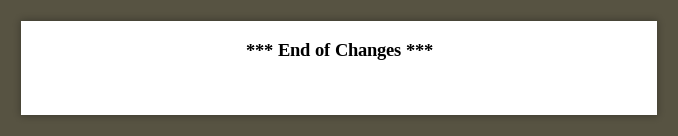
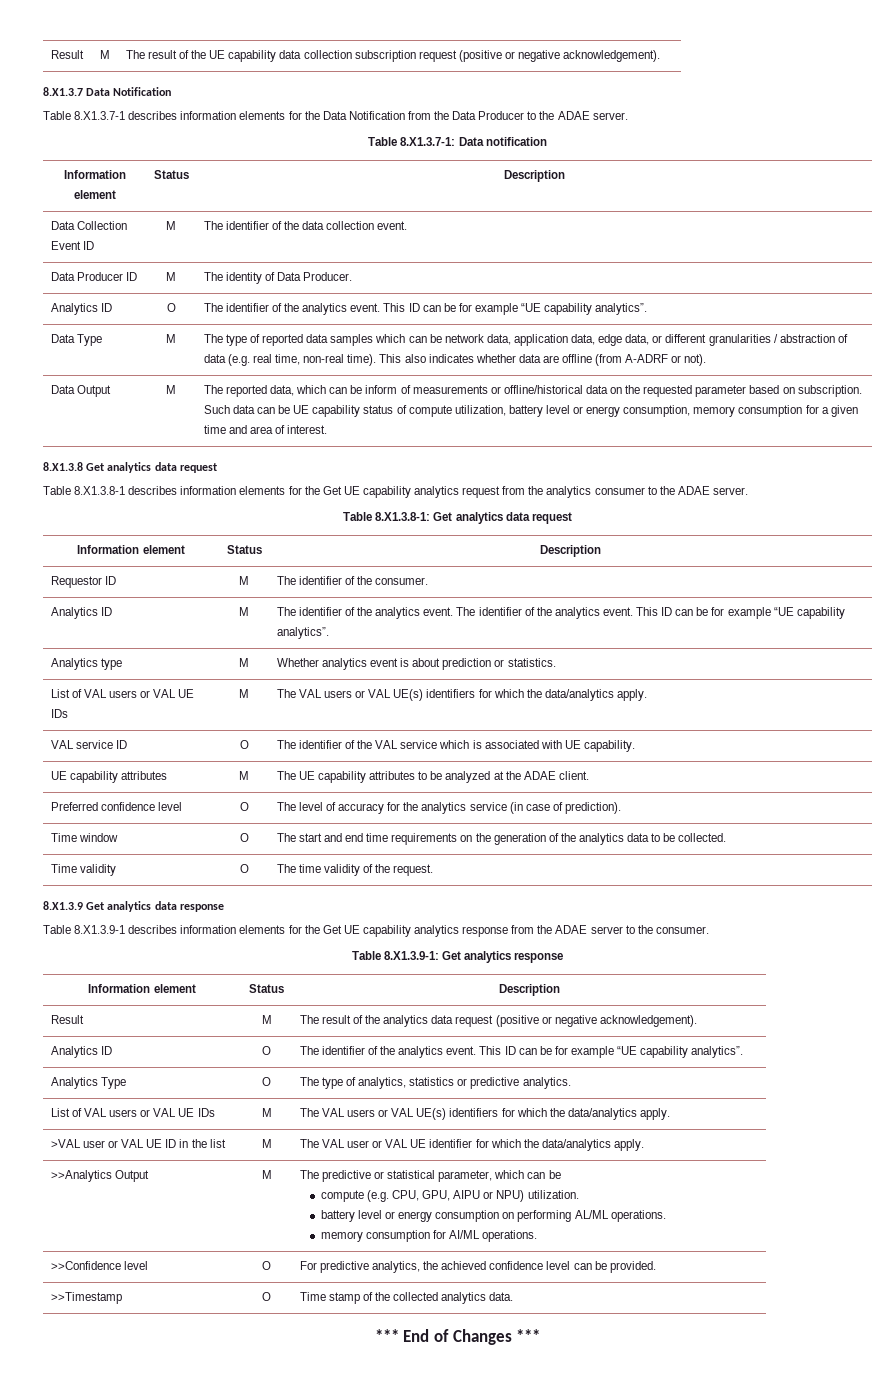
+ Result | M | The result of the UE capability data collection subscription request (positive or negative acknowledgement).
+ 8.X1.3.7 Data Notification
+ Table 8.X1.3.7-1 describes information elements for the Data Notification from the Data Producer to the ADAE server.
+ Table 8.X1.3.7-1: Data notification
+ Information element | Status | Description
+ Data Collection Event ID | M | The identifier of the data collection event.
+ Data Producer ID | M | The identity of Data Producer.
+ Analytics ID | O | The identifier of the analytics event. This ID can be for example “UE capability analytics”.
+ Data Type | M | The type of reported data samples which can be network data, application data, edge data, or different granularities / abstraction of data (e.g. real time, non-real time). This also indicates whether data are offline (from A-ADRF or not).
+ Data Output | M | The reported data, which can be inform of measurements or offline/historical data on the requested parameter based on subscription. Such data can be UE capability status of compute utilization, battery level or energy consumption, memory consumption for a given time and area of interest.
+ 8.X1.3.8 Get analytics data request
+ Table 8.X1.3.8-1 describes information elements for the Get UE capability analytics request from the analytics consumer to the ADAE server.
+ Table 8.X1.3.8-1: Get analytics data request
+ Information element | Status | Description
+ Requestor ID | M | The identifier of the consumer.
+ Analytics ID | M | The identifier of the analytics event. The identifier of the analytics event. This ID can be for example “UE capability analytics”.
+ Analytics type | M | Whether analytics event is about prediction or statistics.
+ List of VAL users or VAL UE IDs | M | The VAL users or VAL UE(s) identifiers for which the data/analytics apply.
+ VAL service ID | O | The identifier of the VAL service which is associated with UE capability.
+ UE capability attributes | M | The UE capability attributes to be analyzed at the ADAE client.
+ Preferred confidence level | O | The level of accuracy for the analytics service (in case of prediction).
+ Time window | O | The start and end time requirements on the generation of the analytics data to be collected.
+ Time validity | O | The time validity of the request.
+ 8.X1.3.9 Get analytics data response
+ Table 8.X1.3.9-1 describes information elements for the Get UE capability analytics response from the ADAE server to the consumer.
+ Table 8.X1.3.9-1: Get analytics response
+ Information element | Status | Description
+ Result | M | The result of the analytics data request (positive or negative acknowledgement).
+ Analytics ID | O | The identifier of the analytics event. This ID can be for example “UE capability analytics”.
+ Analytics Type | O | The type of analytics, statistics or predictive analytics.
+ List of VAL users or VAL UE IDs | M | The VAL users or VAL UE(s) identifiers for which the data/analytics apply.
+ >VAL user or VAL UE ID in the list | M | The VAL user or VAL UE identifier for which the data/analytics apply.
+ >>Analytics Output | M | The predictive or statistical parameter, which can be
+ compute (e.g. CPU, GPU, AIPU or NPU) utilization.
+ battery level or energy consumption on performing AL/ML operations.
+ memory consumption for AI/ML operations.
+ >>Confidence level | O | For predictive analytics, the achieved confidence level can be provided.
+ >>Timestamp | O | Time stamp of the collected analytics data.

